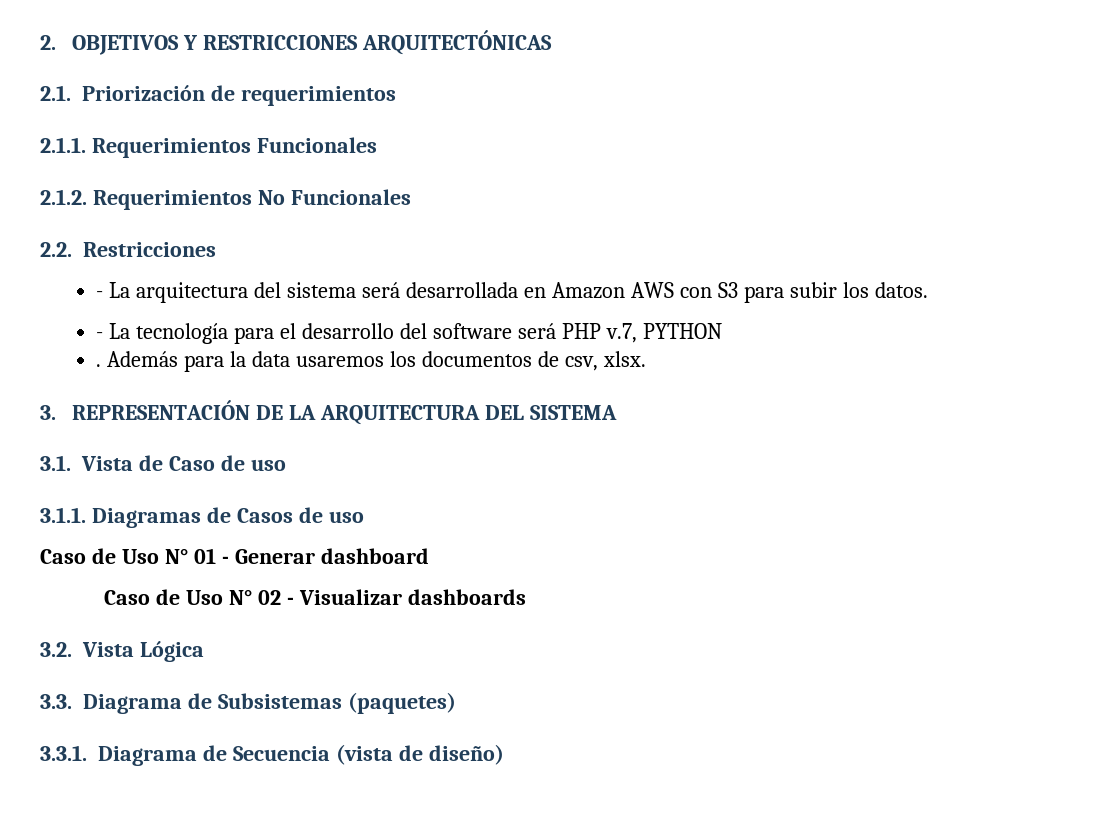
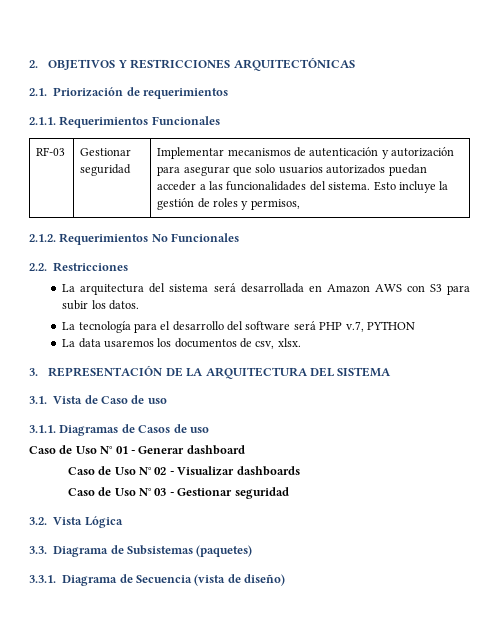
+ RF-03 | Gestionar seguridad | Implementar mecanismos de autenticación y autorización para asegurar que solo usuarios autorizados puedan acceder a las funcionalidades del sistema. Esto incluye la gestión de roles y permisos,
- - La arquitectura del sistema será desarrollada en Amazon AWS con S3 para subir los datos.
+ La arquitectura del sistema será desarrollada en Amazon AWS con S3 para subir los datos.
- - La tecnología para el desarrollo del software será PHP v.7, PYTHON
+ La tecnología para el desarrollo del software será PHP v.7, PYTHON
- . Además para la data usaremos los documentos de csv, xlsx.
+ La data usaremos los documentos de csv, xlsx.
+ Caso de Uso N° 03 - Gestionar seguridad

